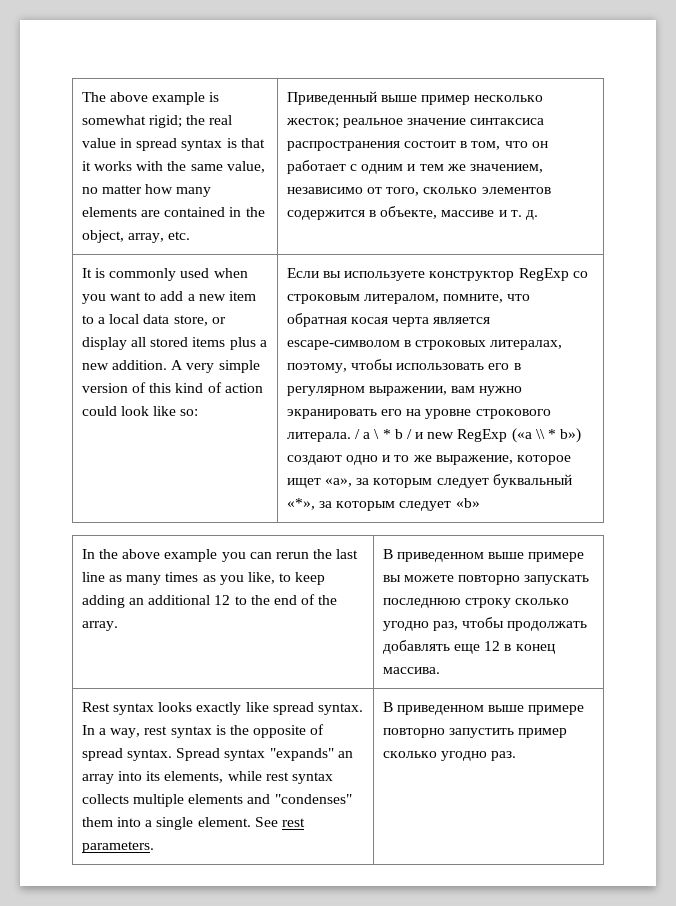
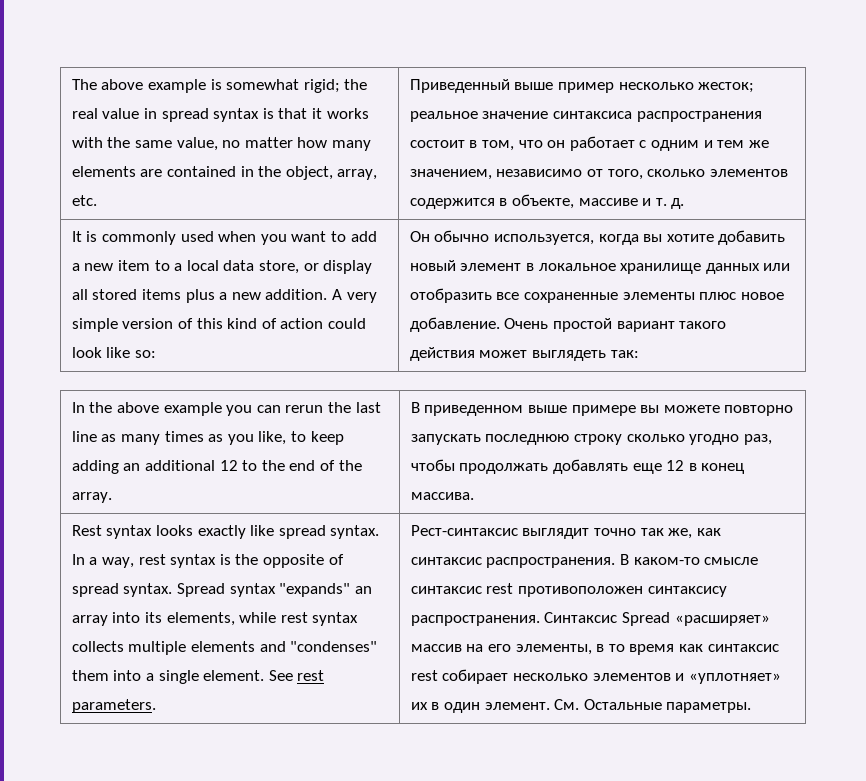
- Если вы используете конструктор RegExp со строковым литералом, помните, что обратная косая черта является escape-символом в строковых литералах, поэтому, чтобы использовать его в регулярном выражении, вам нужно экранировать его на уровне строкового литерала. / a \ * b / и new RegExp («a \\ * b») создают одно и то же выражение, которое ищет «a», за которым следует буквальный «*», за которым следует «b»
+ Он обычно используется, когда вы хотите добавить новый элемент в локальное хранилище данных или отобразить все сохраненные элементы плюс новое добавление. Очень простой вариант такого действия может выглядеть так:
- В приведенном выше примере повторно запустить пример сколько угодно раз.
+ Рест-синтаксис выглядит точно так же, как синтаксис распространения. В каком-то смысле синтаксис rest противоположен синтаксису распространения. Синтаксис Spread «расширяет» массив на его элементы, в то время как синтаксис rest собирает несколько элементов и «уплотняет» их в один элемент. См. Остальные параметры.

